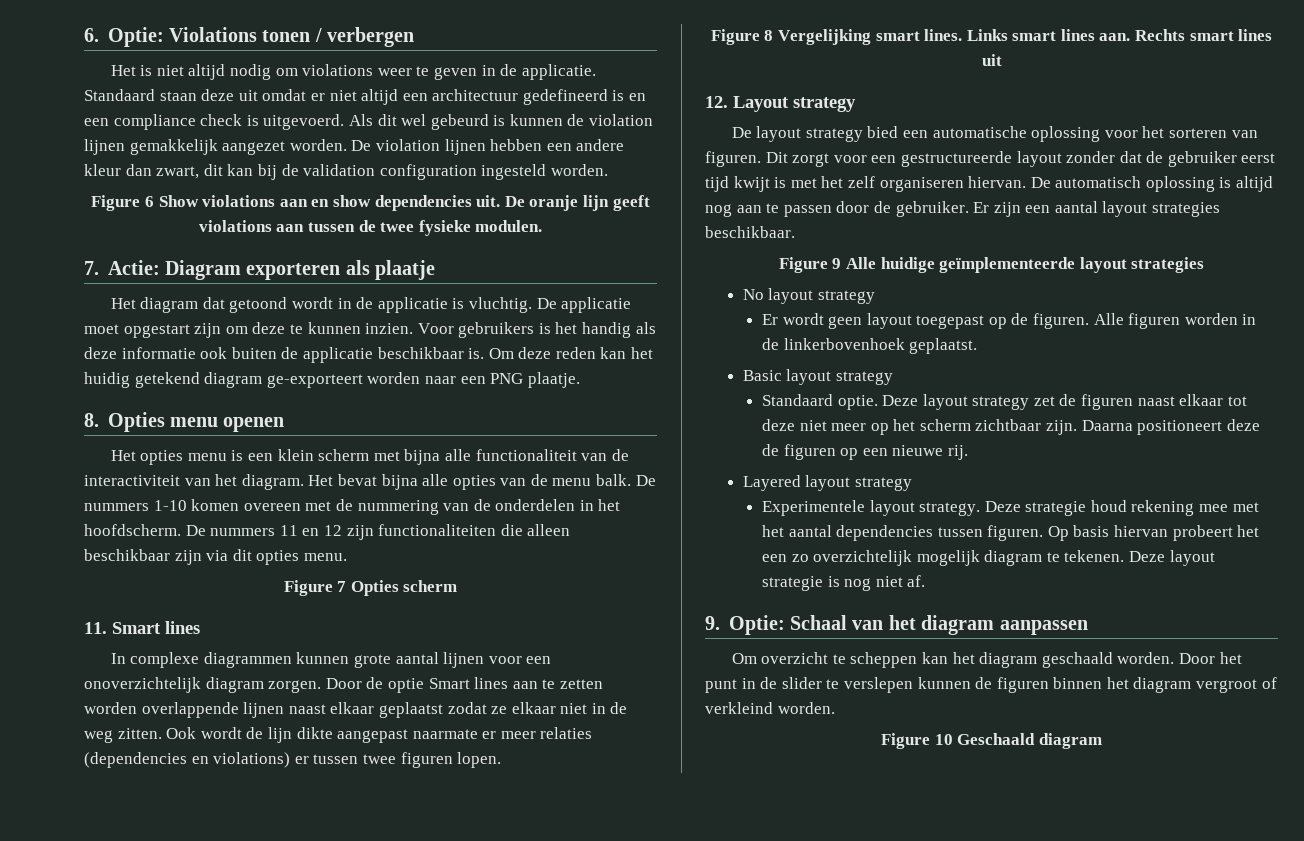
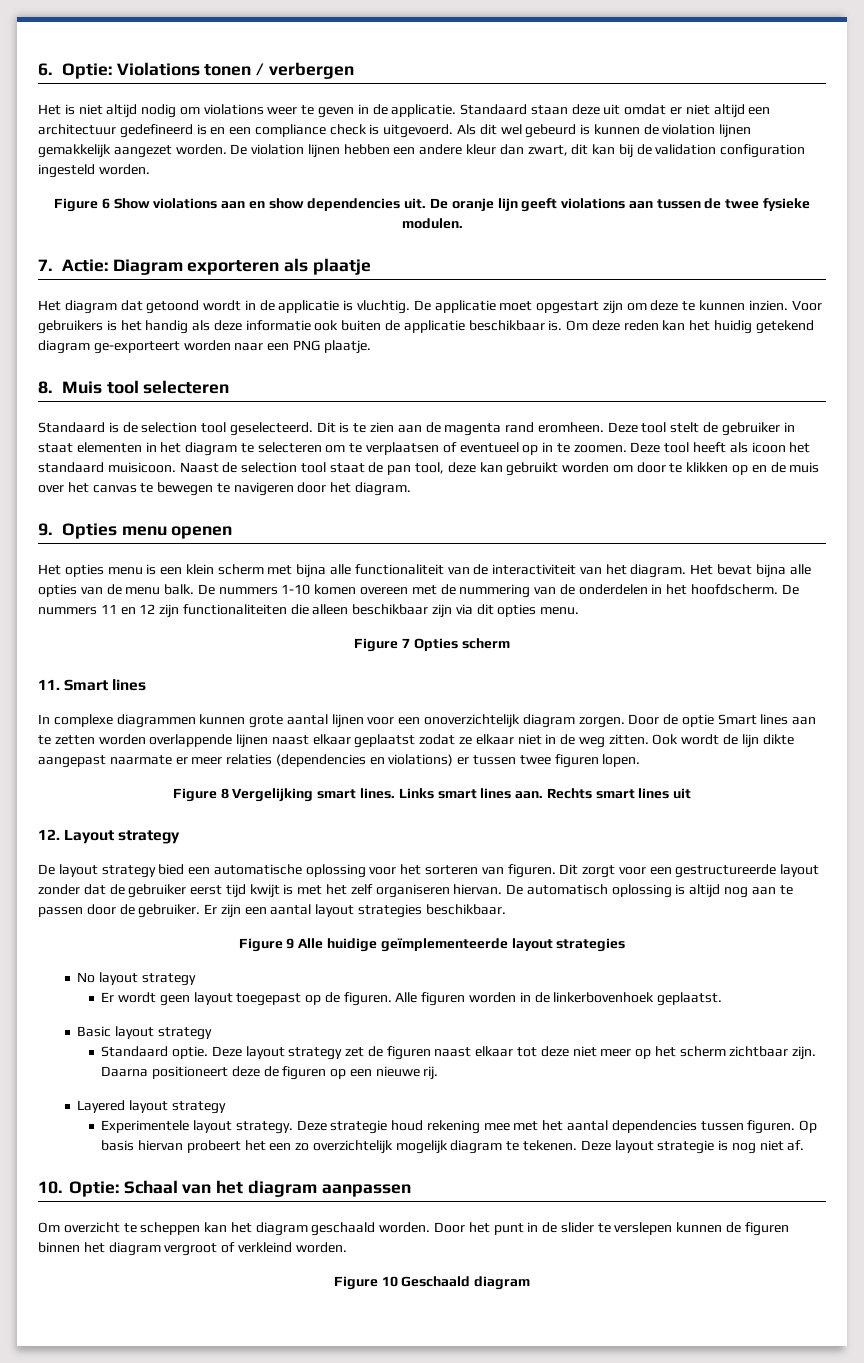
- 8. Opties menu openen
+ 8. Muis tool selecteren
+ Standaard is de selection tool geselecteerd. Dit is te zien aan de magenta rand eromheen. Deze tool stelt de gebruiker in staat elementen in het diagram te selecteren om te verplaatsen of eventueel op in te zoomen. Deze tool heeft als icoon het standaard muisicoon. Naast de selection tool staat de pan tool, deze kan gebruikt worden om door te klikken op en de muis over het canvas te bewegen te navigeren door het diagram.
+ 9. Opties menu openen
- 9. Optie: Schaal van het diagram aanpassen
+ 10. Optie: Schaal van het diagram aanpassen

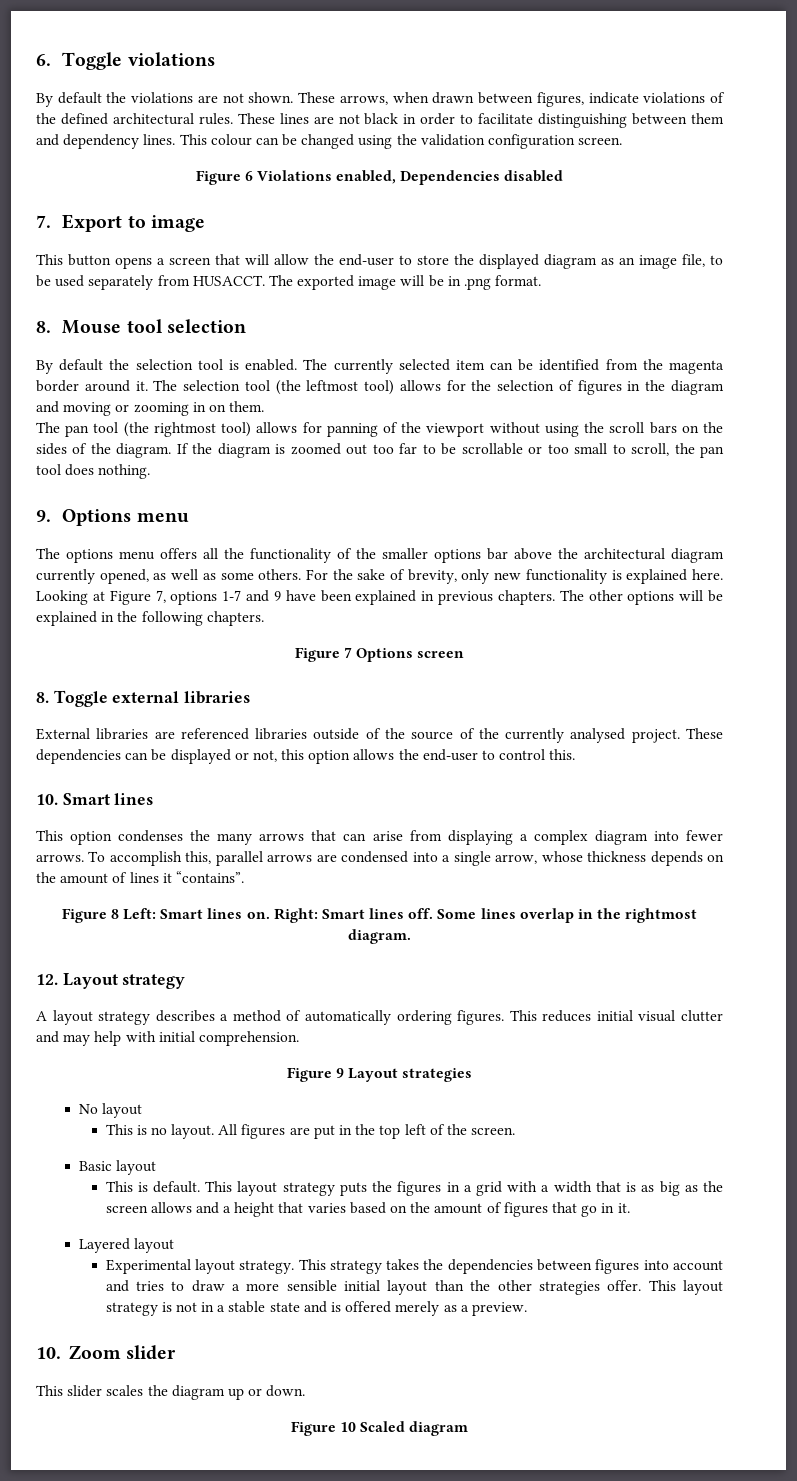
- 6. Optie: Violations tonen / verbergen
- Het is niet altijd nodig om violations weer te geven in de applicatie. Standaard staan deze uit omdat er niet altijd een architectuur gedefineerd is en een compliance check is uitgevoerd. Als dit wel gebeurd is kunnen de violation lijnen gemakkelijk aangezet worden. De violation lijnen hebben een andere kleur dan zwart, dit kan bij de validation configuration ingesteld worden.
- Figure 6 Show violations aan en show dependencies uit. De oranje lijn geeft violations aan tussen de twee fysieke modulen.
- 7. Actie: Diagram exporteren als plaatje
- Het diagram dat getoond wordt in de applicatie is vluchtig. De applicatie moet opgestart zijn om deze te kunnen inzien. Voor gebruikers is het handig als deze informatie ook buiten de applicatie beschikbaar is. Om deze reden kan het huidig getekend diagram ge-exporteert worden naar een PNG plaatje.
- 8. Muis tool selecteren
- Standaard is de selection tool geselecteerd. Dit is te zien aan de magenta rand eromheen. Deze tool stelt de gebruiker in staat elementen in het diagram te selecteren om te verplaatsen of eventueel op in te zoomen. Deze tool heeft als icoon het standaard muisicoon. Naast de selection tool staat de pan tool, deze kan gebruikt worden om door te klikken op en de muis over het canvas te bewegen te navigeren door het diagram.
+ 6. Toggle violations
+ By default the violations are not shown. These arrows, when drawn between figures, indicate violations of the defined architectural rules. These lines are not black in order to facilitate distinguishing between them and dependency lines. This colour can be changed using the validation configuration screen.
+ Figure 6 Violations enabled, Dependencies disabled
+ 7. Export to image
+ This button opens a screen that will allow the end-user to store the displayed diagram as an image file, to be used separately from HUSACCT. The exported image will be in .png format.
+ 8. Mouse tool selection
+ By default the selection tool is enabled. The currently selected item can be identified from the magenta border around it. The selection tool (the leftmost tool) allows for the selection of figures in the diagram and moving or zooming in on them.
+ The pan tool (the rightmost tool) allows for panning of the viewport without using the scroll bars on the sides of the diagram. If the diagram is zoomed out too far to be scrollable or too small to scroll, the pan tool does nothing.
- 9. Opties menu openen
- Het opties menu is een klein scherm met bijna alle functionaliteit van de interactiviteit van het diagram. Het bevat bijna alle opties van de menu balk. De nummers 1-10 komen overeen met de nummering van de onderdelen in het hoofdscherm. De nummers 11 en 12 zijn functionaliteiten die alleen beschikbaar zijn via dit opties menu.
- Figure 7 Opties scherm
- 11. Smart lines
- In complexe diagrammen kunnen grote aantal lijnen voor een onoverzichtelijk diagram zorgen. Door de optie Smart lines aan te zetten worden overlappende lijnen naast elkaar geplaatst zodat ze elkaar niet in de weg zitten. Ook wordt de lijn dikte aangepast naarmate er meer relaties (dependencies en violations) er tussen twee figuren lopen.
- Figure 8 Vergelijking smart lines. Links smart lines aan. Rechts smart lines uit
+ 9. Options menu
+ The options menu offers all the functionality of the smaller options bar above the architectural diagram currently opened, as well as some others. For the sake of brevity, only new functionality is explained here. Looking at Figure 7, options 1-7 and 9 have been explained in previous chapters. The other options will be explained in the following chapters.
+ Figure 7 Options screen
+ 8. Toggle external libraries
+ External libraries are referenced libraries outside of the source of the currently analysed project. These dependencies can be displayed or not, this option allows the end-user to control this.
+ 10. Smart lines
+ This option condenses the many arrows that can arise from displaying a complex diagram into fewer arrows. To accomplish this, parallel arrows are condensed into a single arrow, whose thickness depends on the amount of lines it “contains”.
+ Figure 8 Left: Smart lines on. Right: Smart lines off. Some lines overlap in the rightmost diagram.
- De layout strategy bied een automatische oplossing voor het sorteren van figuren. Dit zorgt voor een gestructureerde layout zonder dat de gebruiker eerst tijd kwijt is met het zelf organiseren hiervan. De automatisch oplossing is altijd nog aan te passen door de gebruiker. Er zijn een aantal layout strategies beschikbaar.
- Figure 9 Alle huidige geïmplementeerde layout strategies
- No layout strategy
- Er wordt geen layout toegepast op de figuren. Alle figuren worden in de linkerbovenhoek geplaatst.
- Basic layout strategy
- Standaard optie. Deze layout strategy zet de figuren naast elkaar tot deze niet meer op het scherm zichtbaar zijn. Daarna positioneert deze de figuren op een nieuwe rij.
- Layered layout strategy
- Experimentele layout strategy. Deze strategie houd rekening mee met het aantal dependencies tussen figuren. Op basis hiervan probeert het een zo overzichtelijk mogelijk diagram te tekenen. Deze layout strategie is nog niet af.
- 10. Optie: Schaal van het diagram aanpassen
- Om overzicht te scheppen kan het diagram geschaald worden. Door het punt in de slider te verslepen kunnen de figuren binnen het diagram vergroot of verkleind worden.
+ A layout strategy describes a method of automatically ordering figures. This reduces initial visual clutter and may help with initial comprehension.
+ Figure 9 Layout strategies
+ No layout
+ This is no layout. All figures are put in the top left of the screen.
+ Basic layout
+ This is default. This layout strategy puts the figures in a grid with a width that is as big as the screen allows and a height that varies based on the amount of figures that go in it.
+ Layered layout
+ Experimental layout strategy. This strategy takes the dependencies between figures into account and tries to draw a more sensible initial layout than the other strategies offer. This layout strategy is not in a stable state and is offered merely as a preview.
+ 10. Zoom slider
+ This slider scales the diagram up or down.
- Figure 10 Geschaald diagram
+ Figure 10 Scaled diagram

